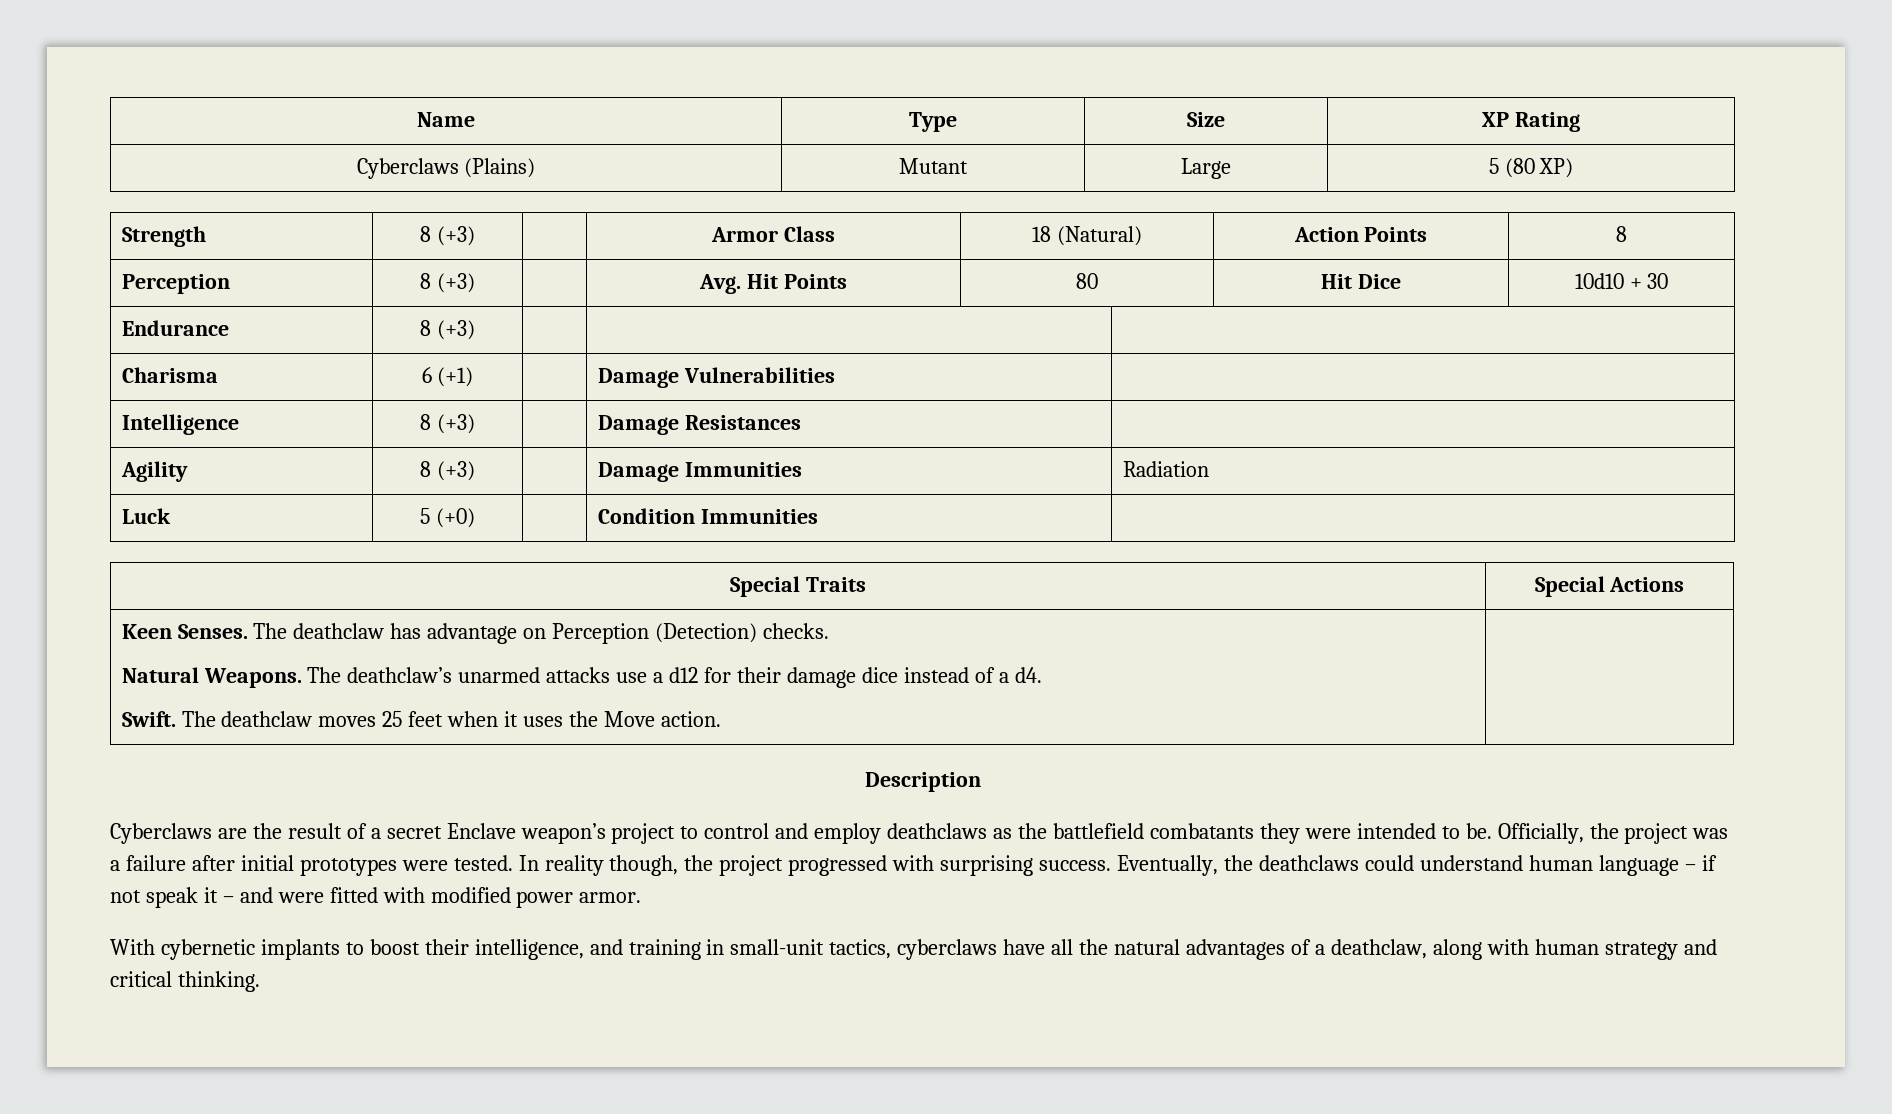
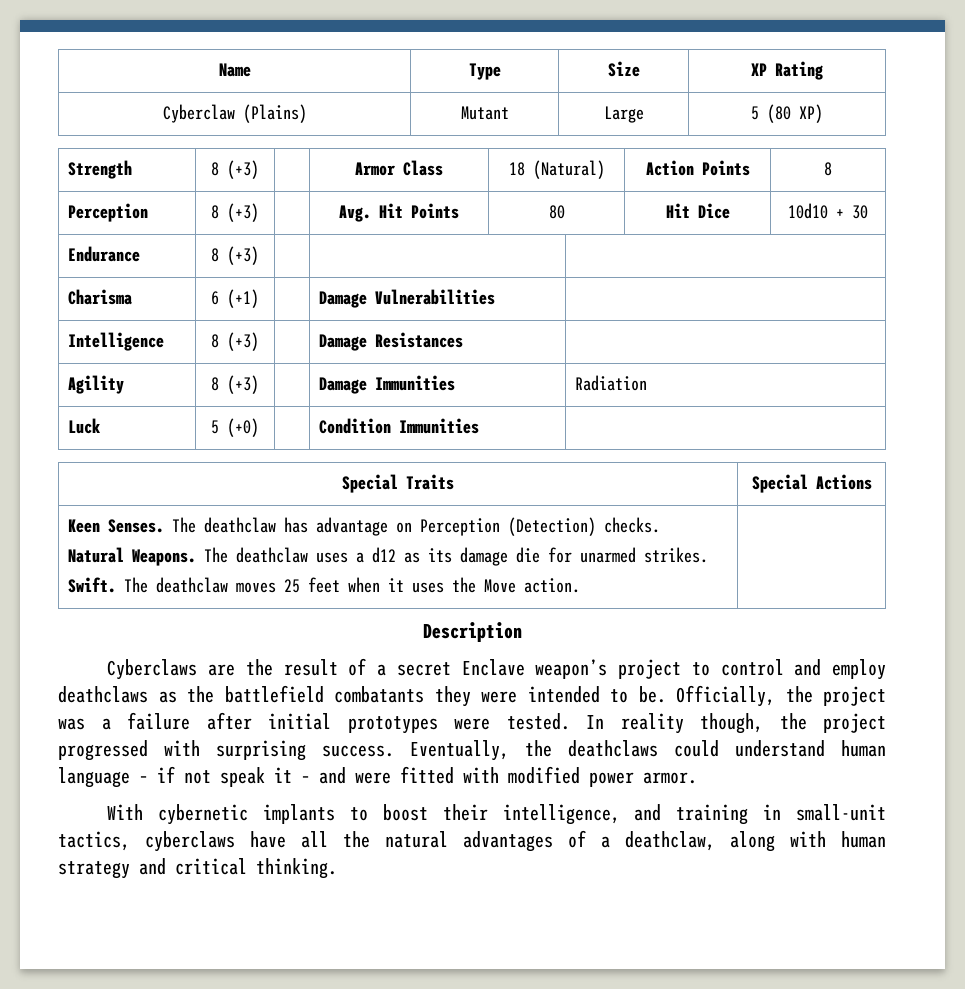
- Cyberclaws (Plains) | Mutant | Large | 5 (80 XP)
+ Cyberclaw (Plains) | Mutant | Large | 5 (80 XP)
  Keen Senses. The deathclaw has advantage on Perception (Detection) checks.
- Natural Weapons. The deathclaw’s unarmed attacks use a d12 for their damage dice instead of a d4.
+ Natural Weapons. The deathclaw uses a d12 as its damage die for unarmed strikes.

